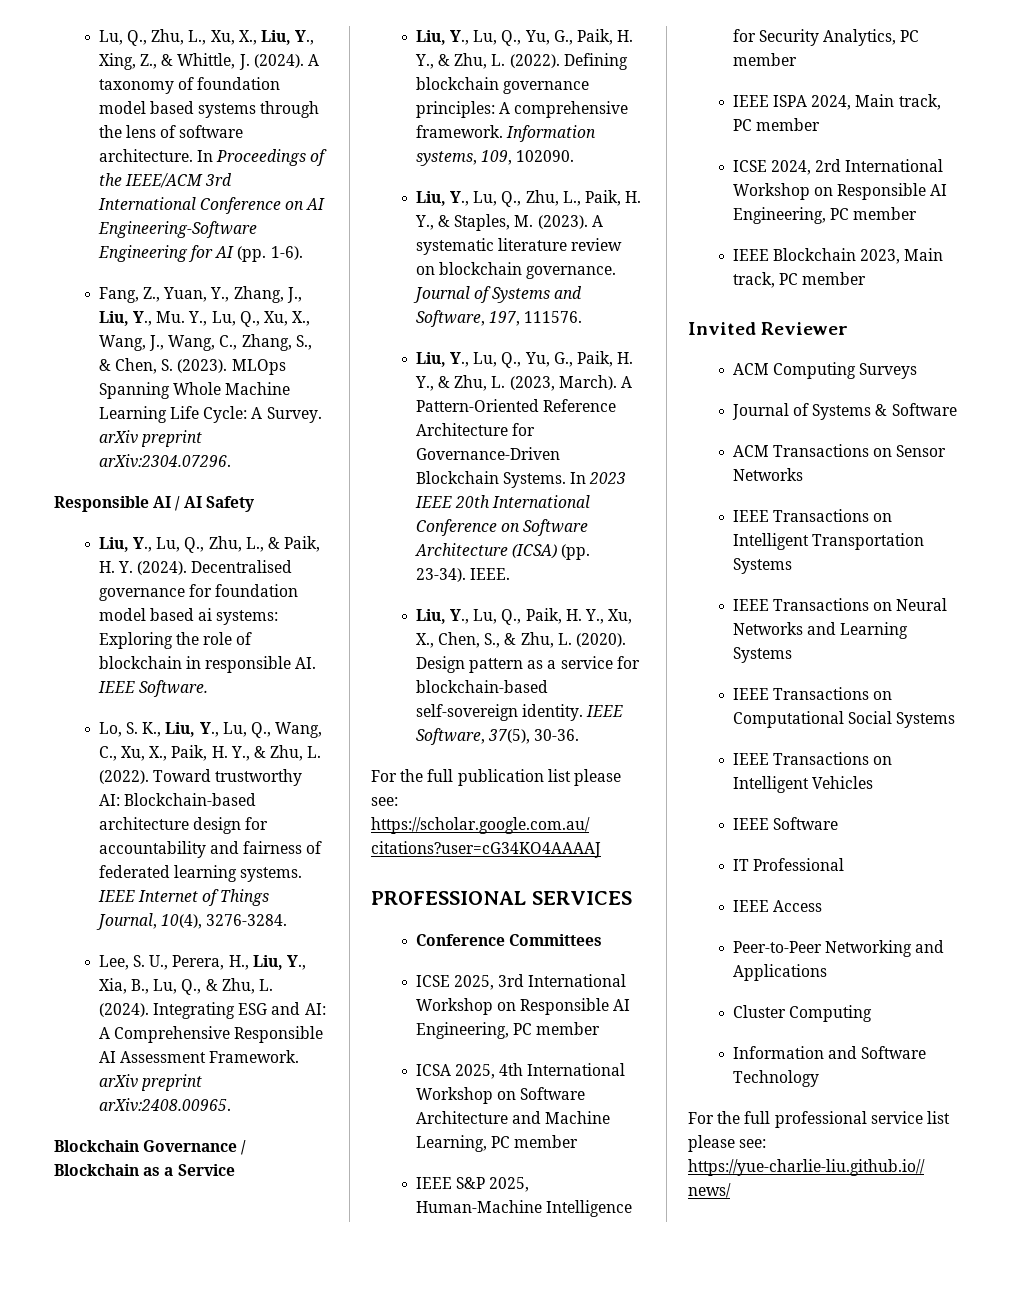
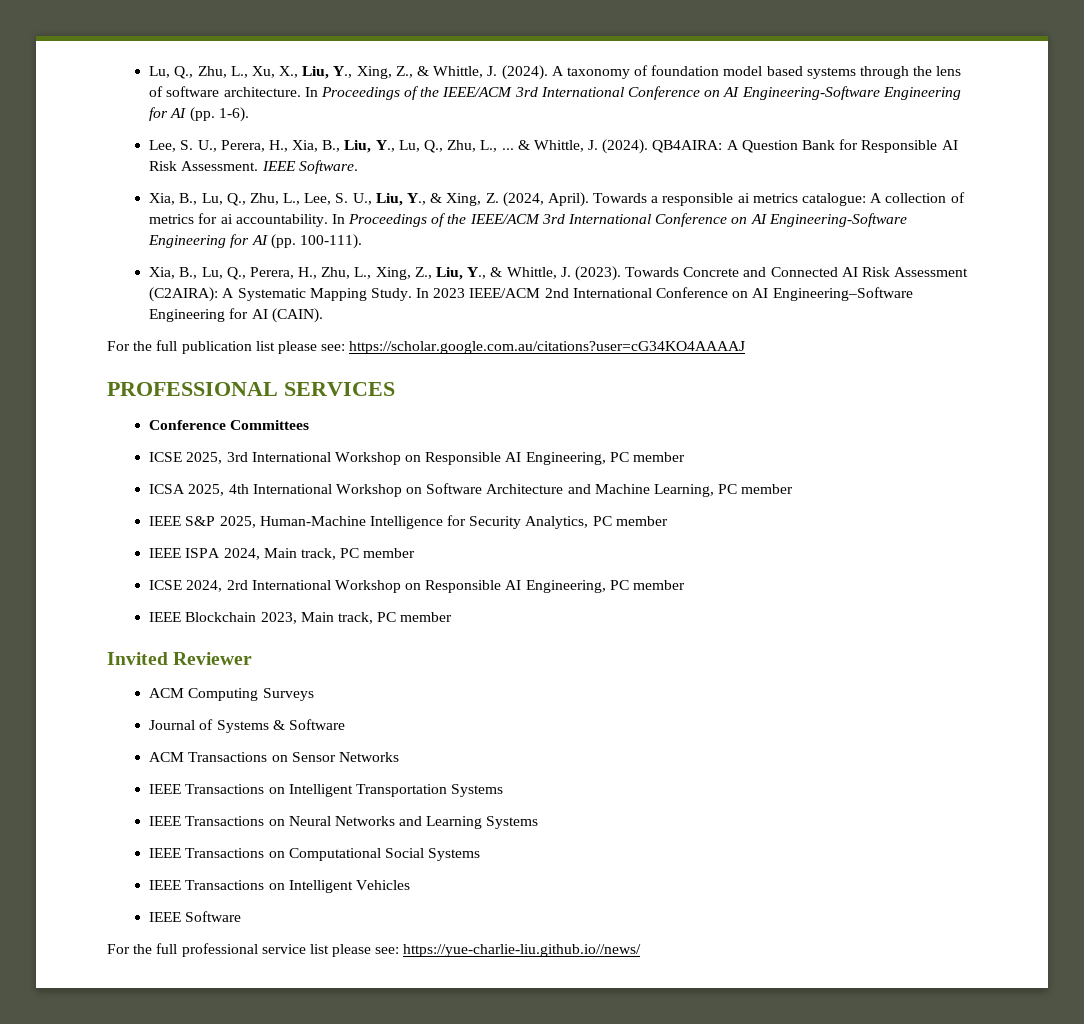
- Fang, Z., Yuan, Y., Zhang, J., Liu, Y., Mu. Y., Lu, Q., Xu, X., Wang, J., Wang, C., Zhang, S., & Chen, S. (2023). MLOps Spanning Whole Machine Learning Life Cycle: A Survey. arXiv preprint arXiv:2304.07296.
- Responsible AI / AI Safety
- Liu, Y., Lu, Q., Zhu, L., & Paik, H. Y. (2024). Decentralised governance for foundation model based ai systems: Exploring the role of blockchain in responsible AI. IEEE Software.
- Lo, S. K., Liu, Y., Lu, Q., Wang, C., Xu, X., Paik, H. Y., & Zhu, L. (2022). Toward trustworthy AI: Blockchain-based architecture design for accountability and fairness of federated learning systems. IEEE Internet of Things Journal, 10(4), 3276-3284.
- Lee, S. U., Perera, H., Liu, Y., Xia, B., Lu, Q., & Zhu, L. (2024). Integrating ESG and AI: A Comprehensive Responsible AI Assessment Framework. arXiv preprint arXiv:2408.00965.
- Blockchain Governance / Blockchain as a Service
- Liu, Y., Lu, Q., Yu, G., Paik, H. Y., & Zhu, L. (2022). Defining blockchain governance principles: A comprehensive framework. Information systems, 109, 102090.
- Liu, Y., Lu, Q., Zhu, L., Paik, H. Y., & Staples, M. (2023). A systematic literature review on blockchain governance. Journal of Systems and Software, 197, 111576.
- Liu, Y., Lu, Q., Yu, G., Paik, H. Y., & Zhu, L. (2023, March). A Pattern-Oriented Reference Architecture for Governance-Driven Blockchain Systems. In 2023 IEEE 20th International Conference on Software Architecture (ICSA) (pp. 23-34). IEEE.
- Liu, Y., Lu, Q., Paik, H. Y., Xu, X., Chen, S., & Zhu, L. (2020). Design pattern as a service for blockchain-based self-sovereign identity. IEEE Software, 37(5), 30-36.
+ Lee, S. U., Perera, H., Xia, B., Liu, Y., Lu, Q., Zhu, L., ... & Whittle, J. (2024). QB4AIRA: A Question Bank for Responsible AI Risk Assessment. IEEE Software.
+ Xia, B., Lu, Q., Zhu, L., Lee, S. U., Liu, Y., & Xing, Z. (2024, April). Towards a responsible ai metrics catalogue: A collection of metrics for ai accountability. In Proceedings of the IEEE/ACM 3rd International Conference on AI Engineering-Software Engineering for AI (pp. 100-111).
+ Xia, B., Lu, Q., Perera, H., Zhu, L., Xing, Z., Liu, Y., & Whittle, J. (2023). Towards Concrete and Connected AI Risk Assessment (C2AIRA): A Systematic Mapping Study. In 2023 IEEE/ACM 2nd International Conference on AI Engineering–Software Engineering for AI (CAIN).
- IT Professional
- IEEE Access
- Peer-to-Peer Networking and Applications
- Cluster Computing
- Information and Software Technology

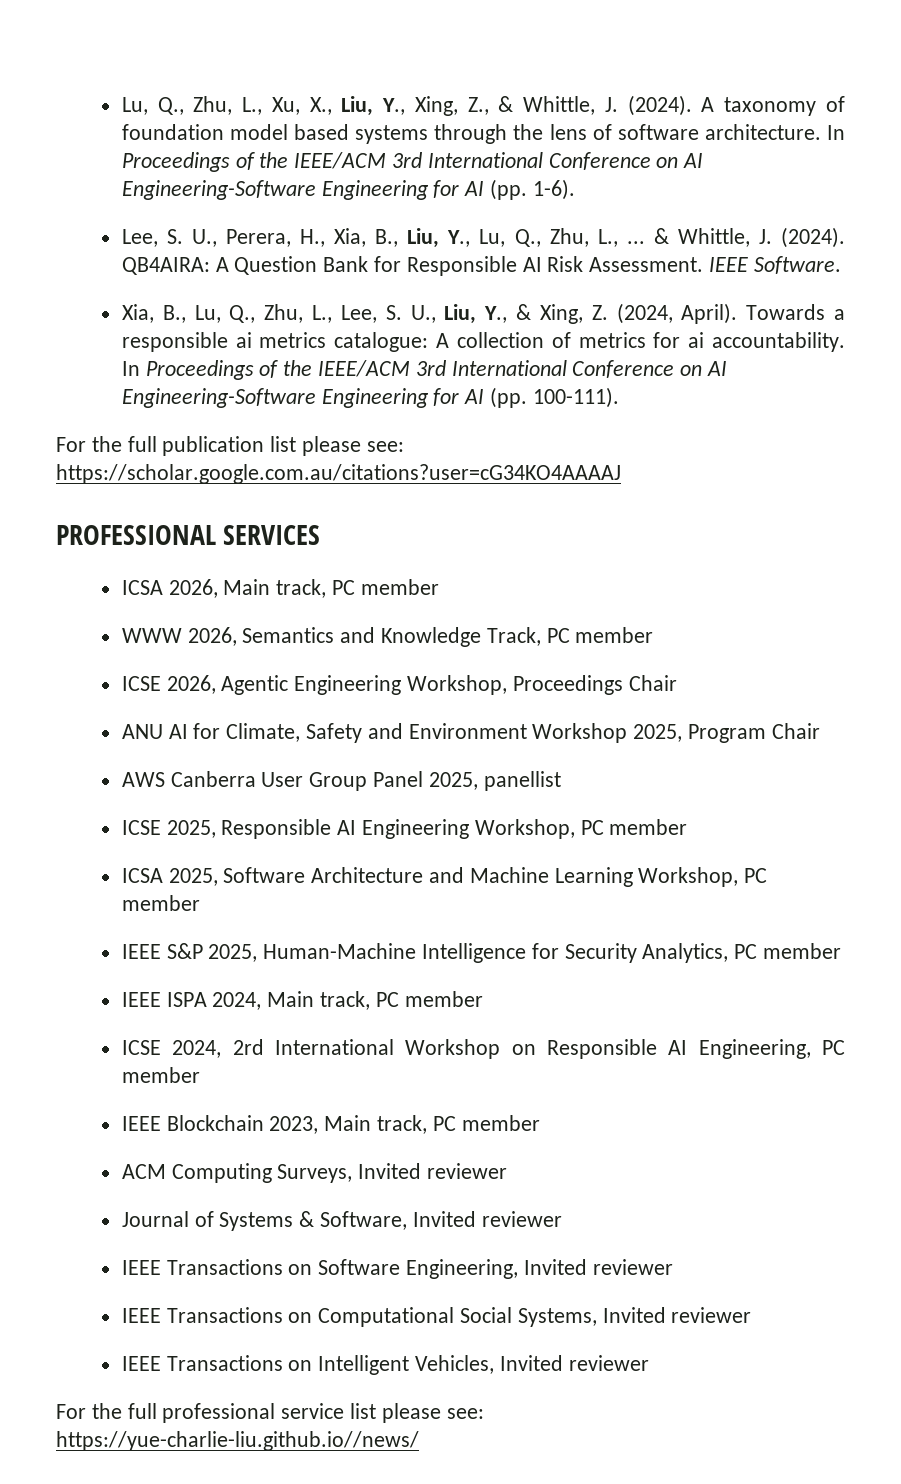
- Xia, B., Lu, Q., Perera, H., Zhu, L., Xing, Z., Liu, Y., & Whittle, J. (2023). Towards Concrete and Connected AI Risk Assessment (C2AIRA): A Systematic Mapping Study. In 2023 IEEE/ACM 2nd International Conference on AI Engineering–Software Engineering for AI (CAIN).
- Conference Committees
- ICSE 2025, 3rd International Workshop on Responsible AI Engineering, PC member
+ ICSA 2026, Main track, PC member
+ WWW 2026, Semantics and Knowledge Track, PC member
+ ICSE 2026, Agentic Engineering Workshop, Proceedings Chair
+ ANU AI for Climate, Safety and Environment Workshop 2025, Program Chair
+ AWS Canberra User Group Panel 2025, panellist
+ ICSE 2025, Responsible AI Engineering Workshop, PC member
- ICSA 2025, 4th International Workshop on Software Architecture and Machine Learning, PC member
+ ICSA 2025, Software Architecture and Machine Learning Workshop, PC member
- Invited Reviewer
- ACM Computing Surveys
+ ACM Computing Surveys, Invited reviewer
- Journal of Systems & Software
- ACM Transactions on Sensor Networks
- IEEE Transactions on Intelligent Transportation Systems
- IEEE Transactions on Neural Networks and Learning Systems
+ Journal of Systems & Software, Invited reviewer
+ IEEE Transactions on Software Engineering, Invited reviewer
- IEEE Transactions on Computational Social Systems
- IEEE Transactions on Intelligent Vehicles
- IEEE Software
+ IEEE Transactions on Computational Social Systems, Invited reviewer
+ IEEE Transactions on Intelligent Vehicles, Invited reviewer

